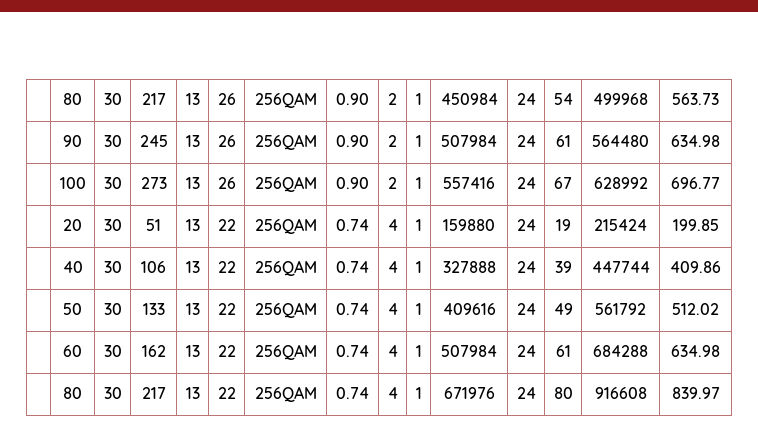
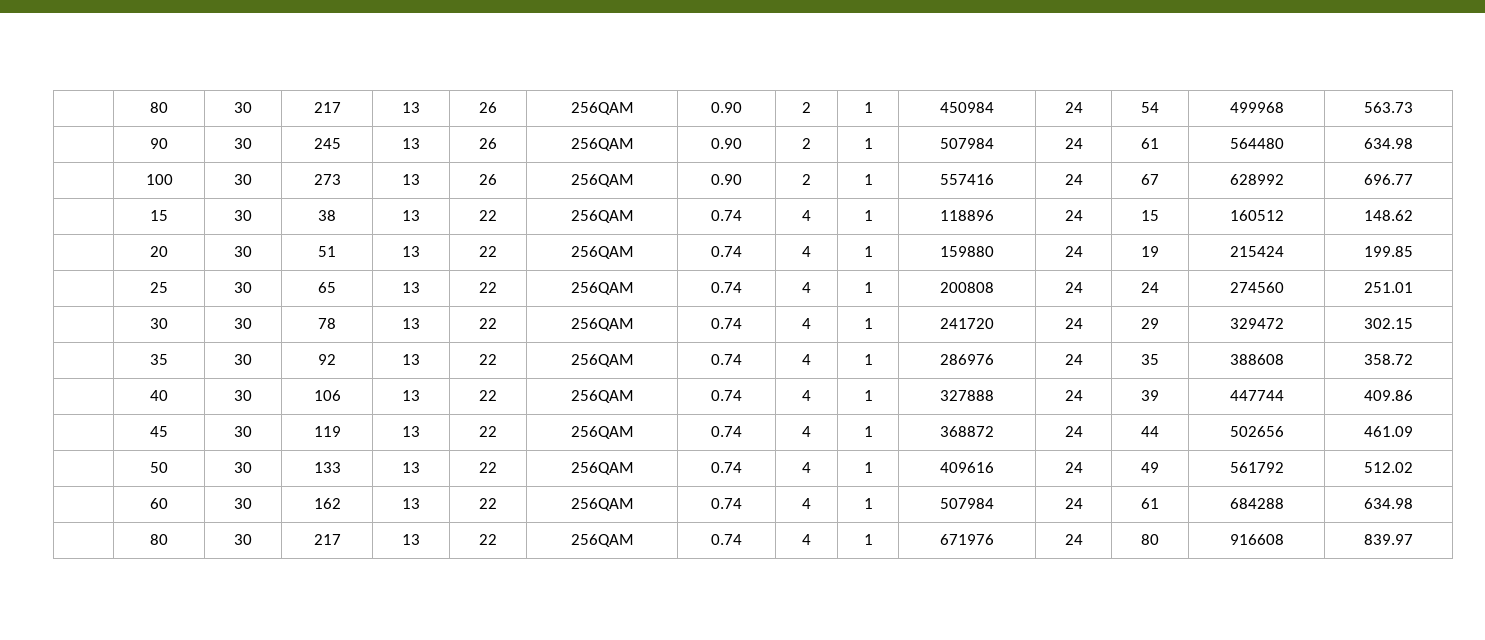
+ | 15 | 30 | 38 | 13 | 22 | 256QAM | 0.74 | 4 | 1 | 118896 | 24 | 15 | 160512 | 148.62
+ | 25 | 30 | 65 | 13 | 22 | 256QAM | 0.74 | 4 | 1 | 200808 | 24 | 24 | 274560 | 251.01
+ | 30 | 30 | 78 | 13 | 22 | 256QAM | 0.74 | 4 | 1 | 241720 | 24 | 29 | 329472 | 302.15
+ | 35 | 30 | 92 | 13 | 22 | 256QAM | 0.74 | 4 | 1 | 286976 | 24 | 35 | 388608 | 358.72
+ | 45 | 30 | 119 | 13 | 22 | 256QAM | 0.74 | 4 | 1 | 368872 | 24 | 44 | 502656 | 461.09

